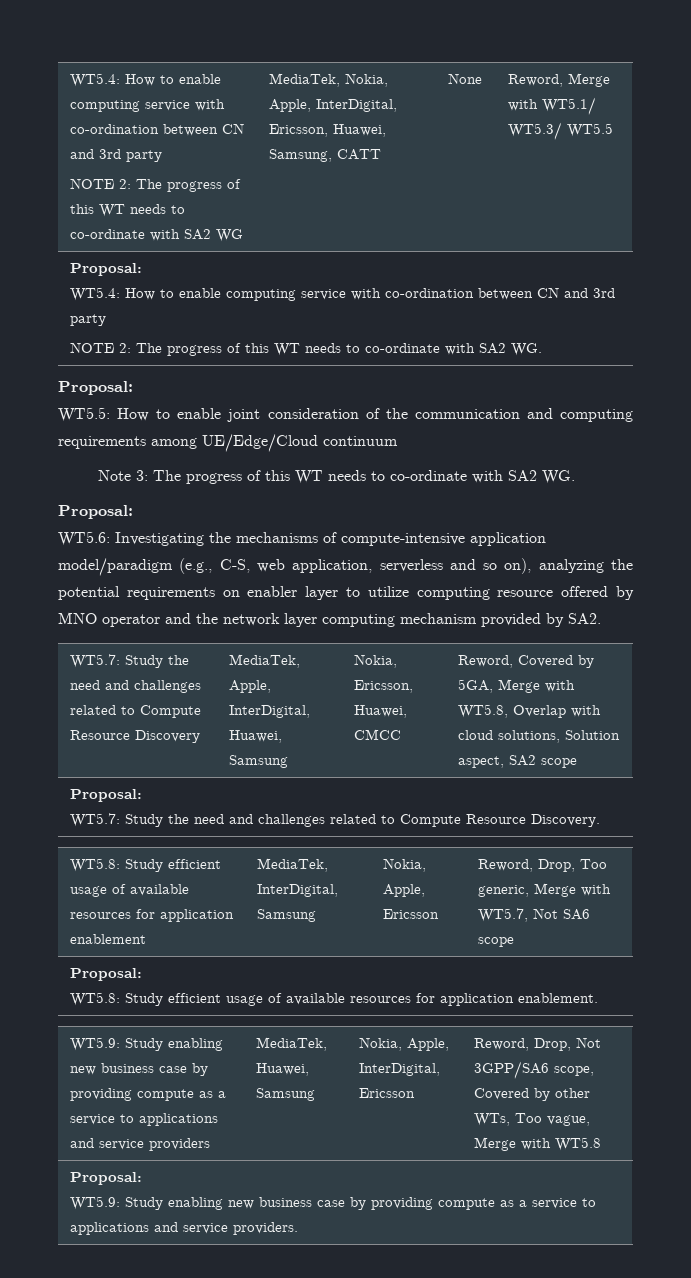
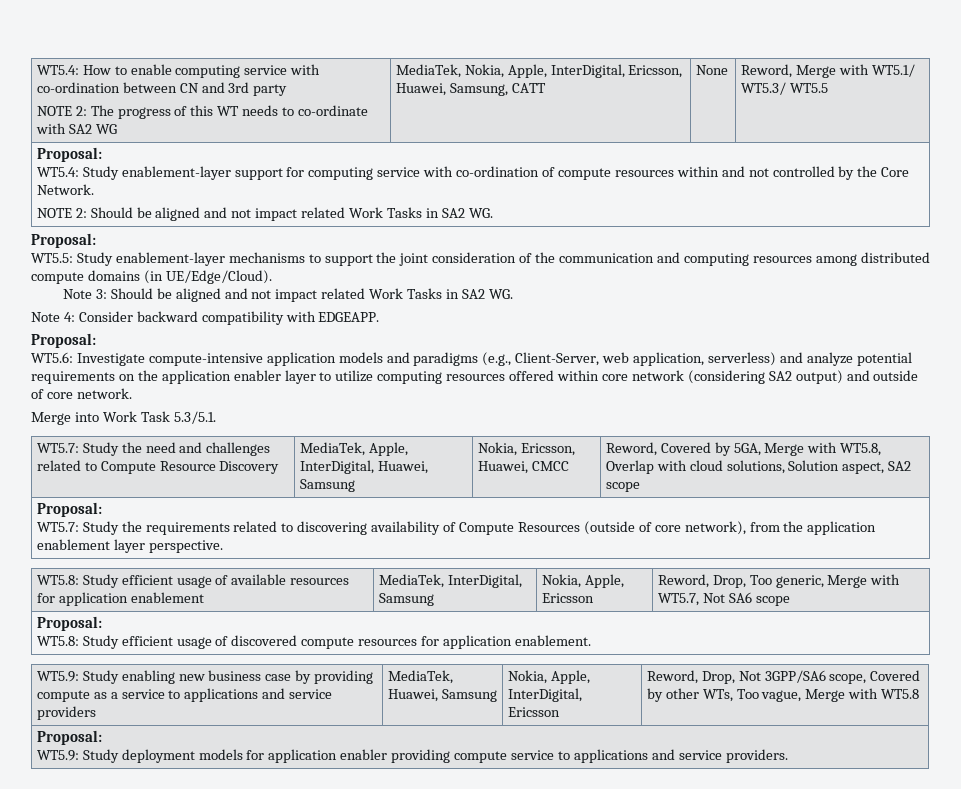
  Reword, Merge with WT5.1/ WT5.3/ WT5.5
  Proposal:
- WT5.4: How to enable computing service with co-ordination between CN and 3rd party
- NOTE 2: The progress of this WT needs to co-ordinate with SA2 WG.
+ WT5.4: Study enablement-layer support for computing service with co-ordination of compute resources within and not controlled by the Core Network.
+ NOTE 2: Should be aligned and not impact related Work Tasks in SA2 WG.
  Proposal:
- WT5.5: How to enable joint consideration of the communication and computing requirements among UE/Edge/Cloud continuum
- Note 3: The progress of this WT needs to co-ordinate with SA2 WG.
+ WT5.5: Study enablement-layer mechanisms to support the joint consideration of the communication and computing resources among distributed compute domains (in UE/Edge/Cloud).
+ Note 3: Should be aligned and not impact related Work Tasks in SA2 WG.
+ Note 4: Consider backward compatibility with EDGEAPP.
  Proposal:
- WT5.6: Investigating the mechanisms of compute-intensive application model/paradigm (e.g., C-S, web application, serverless and so on), analyzing the potential requirements on enabler layer to utilize computing resource offered by MNO operator and the network layer computing mechanism provided by SA2.
+ WT5.6: Investigate compute-intensive application models and paradigms (e.g., Client-Server, web application, serverless) and analyze potential requirements on the application enabler layer to utilize computing resources offered within core network (considering SA2 output) and outside of core network.
+ Merge into Work Task 5.3/5.1.
  WT5.7: Study the need and challenges related to Compute Resource Discovery | MediaTek, Apple, InterDigital, Huawei, Samsung | Nokia, Ericsson, Huawei, CMCC | Reword, Covered by 5GA, Merge with WT5.8, Overlap with cloud solutions, Solution aspect, SA2 scope
  Proposal:
- WT5.7: Study the need and challenges related to Compute Resource Discovery.
+ WT5.7: Study the requirements related to discovering availability of Compute Resources (outside of core network), from the application enablement layer perspective.
  WT5.8: Study efficient usage of available resources for application enablement | MediaTek, InterDigital, Samsung | Nokia, Apple, Ericsson | Reword, Drop, Too generic, Merge with WT5.7, Not SA6 scope
  Proposal:
- WT5.8: Study efficient usage of available resources for application enablement.
+ WT5.8: Study efficient usage of discovered compute resources for application enablement.
  WT5.9: Study enabling new business case by providing compute as a service to applications and service providers | MediaTek, Huawei, Samsung | Nokia, Apple, InterDigital, Ericsson | Reword, Drop, Not 3GPP/SA6 scope, Covered by other WTs, Too vague, Merge with WT5.8
  Proposal:
- WT5.9: Study enabling new business case by providing compute as a service to applications and service providers.
+ WT5.9: Study deployment models for application enabler providing compute service to applications and service providers.

